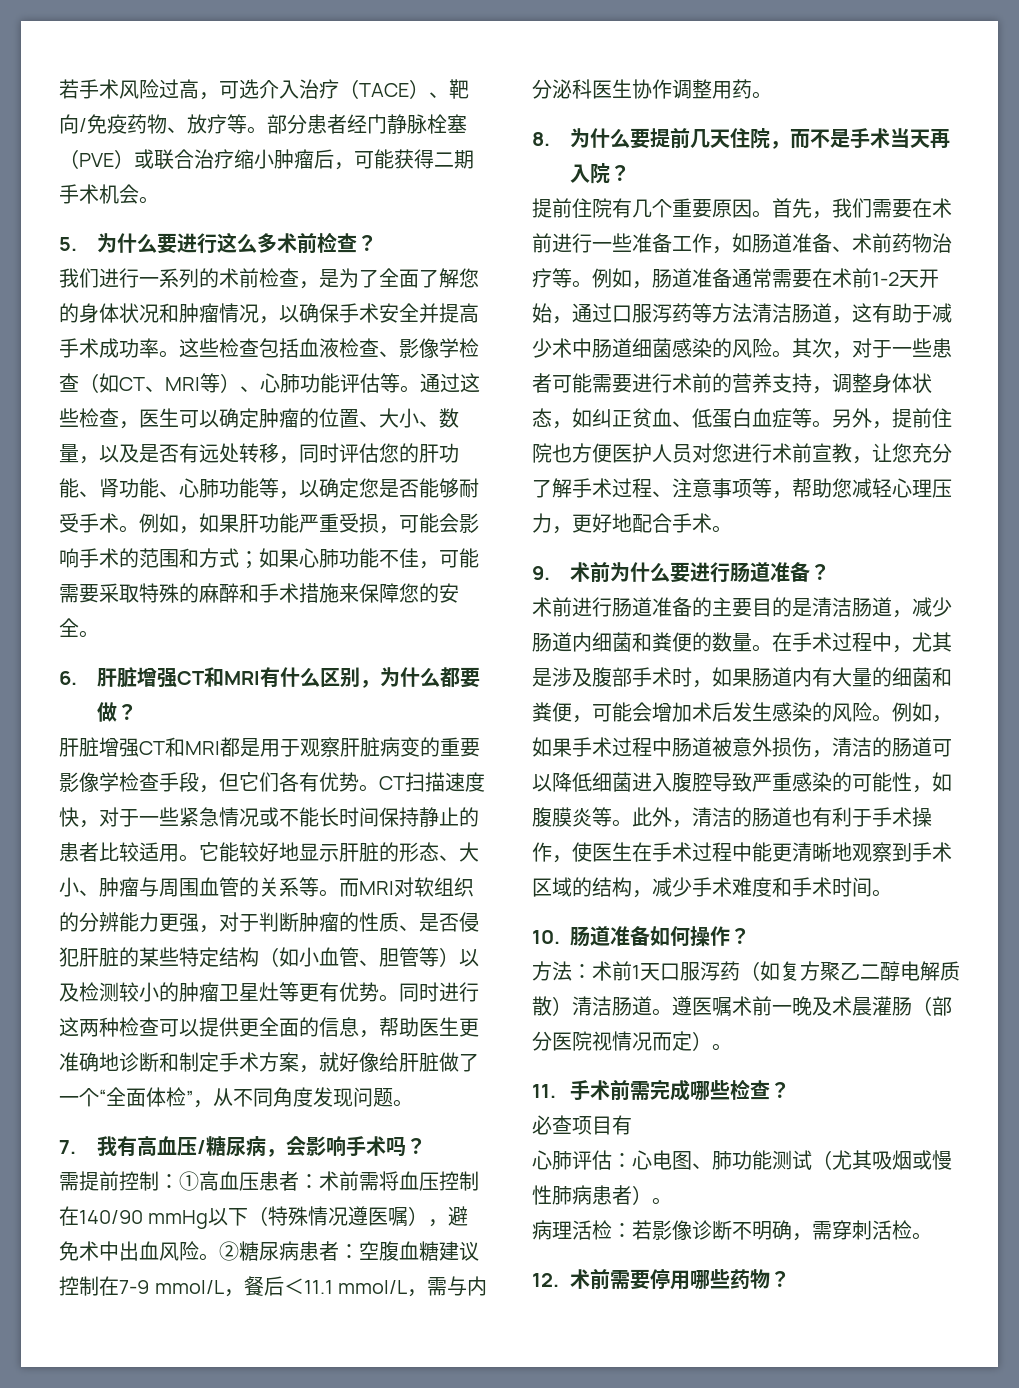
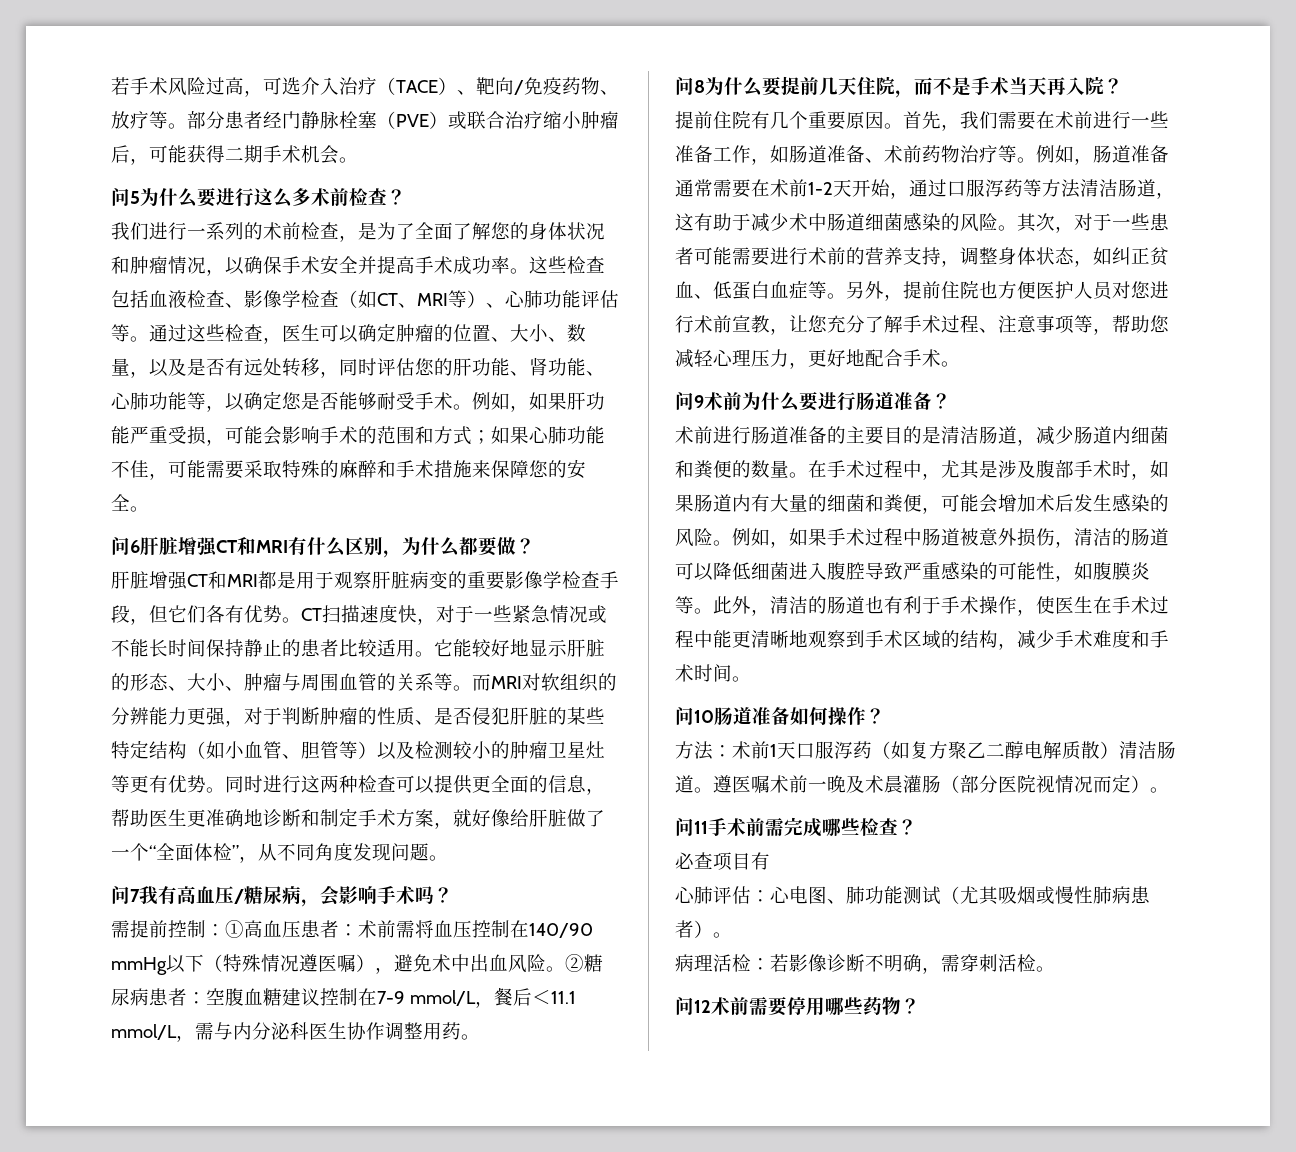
- 5.为什么要进行这么多术前检查？
+ 问5为什么要进行这么多术前检查？
- 6.肝脏增强CT和MRI有什么区别，为什么都要做？
+ 问6肝脏增强CT和MRI有什么区别，为什么都要做？
- 7.我有高血压/糖尿病，会影响手术吗？
+ 问7我有高血压/糖尿病，会影响手术吗？
- 8.为什么要提前几天住院，而不是手术当天再入院？
+ 问8为什么要提前几天住院，而不是手术当天再入院？
- 9.术前为什么要进行肠道准备？
+ 问9术前为什么要进行肠道准备？
- 10.肠道准备如何操作？
+ 问10肠道准备如何操作？
- 11.手术前需完成哪些检查？
+ 问11手术前需完成哪些检查？
- 12.术前需要停用哪些药物？
+ 问12术前需要停用哪些药物？

